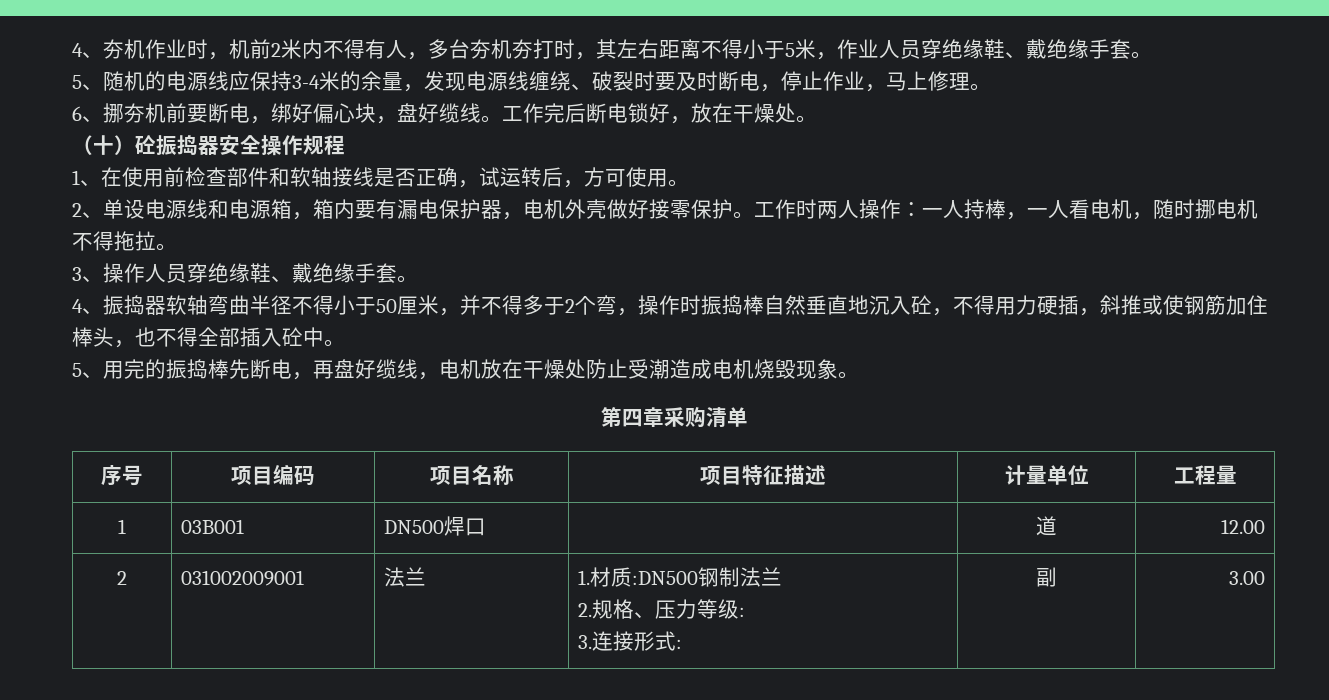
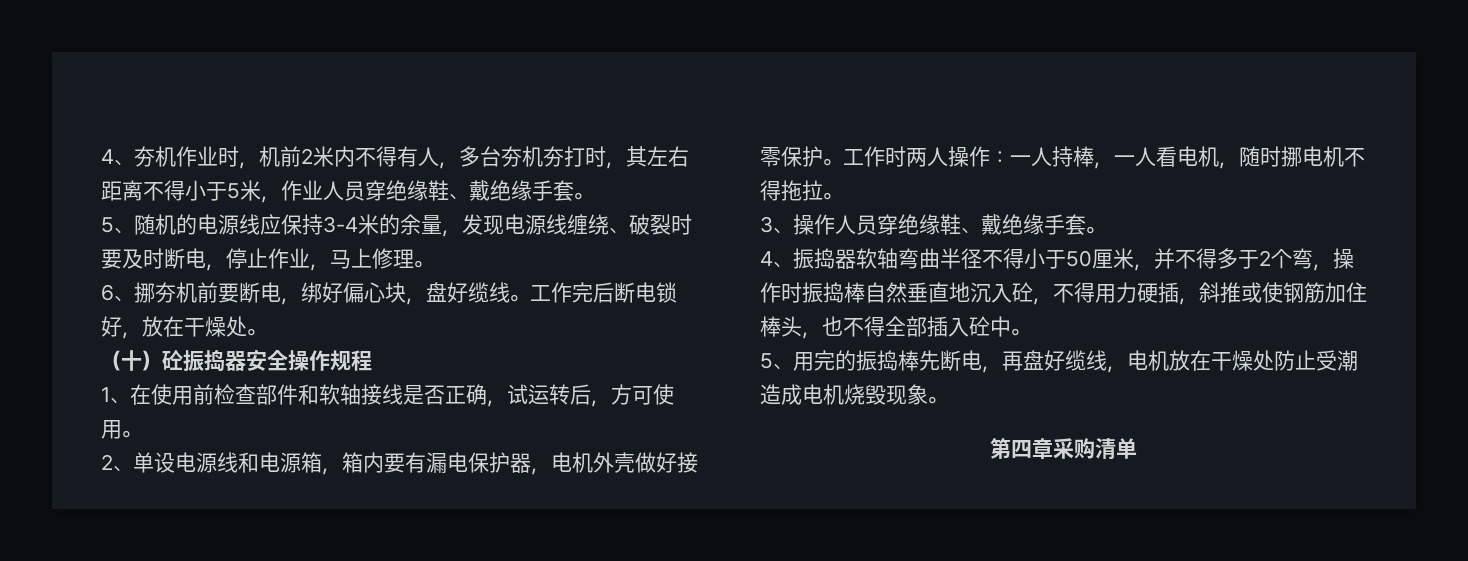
- 序号 | 项目编码 | 项目名称 | 项目特征描述 | 计量单位 | 工程量
- 1 | 03B001 | DN500焊口 | | 道 | 12.00
- 2 | 031002009001 | 法兰 | 1.材质:DN500钢制法兰
- 2.规格、压力等级:
- 3.连接形式: | 副 | 3.00

